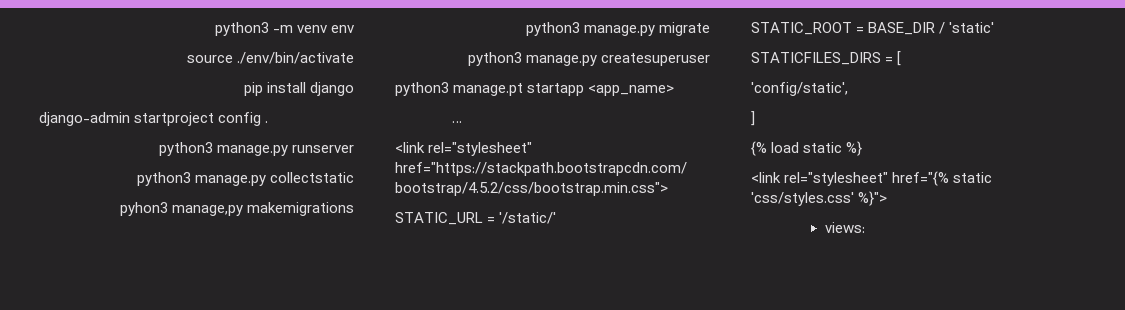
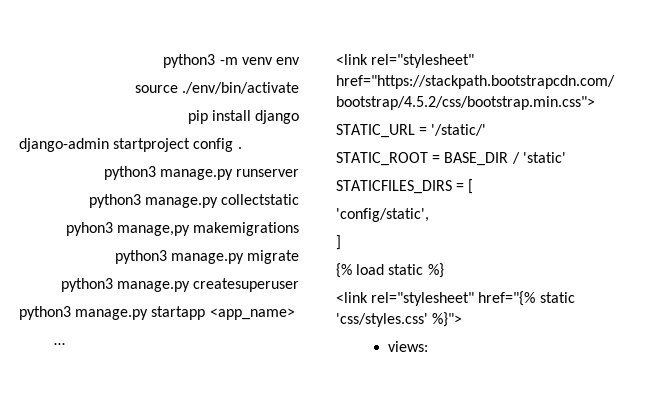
- python3 manage.pt startapp <app_name>
+ python3 manage.py startapp <app_name>

